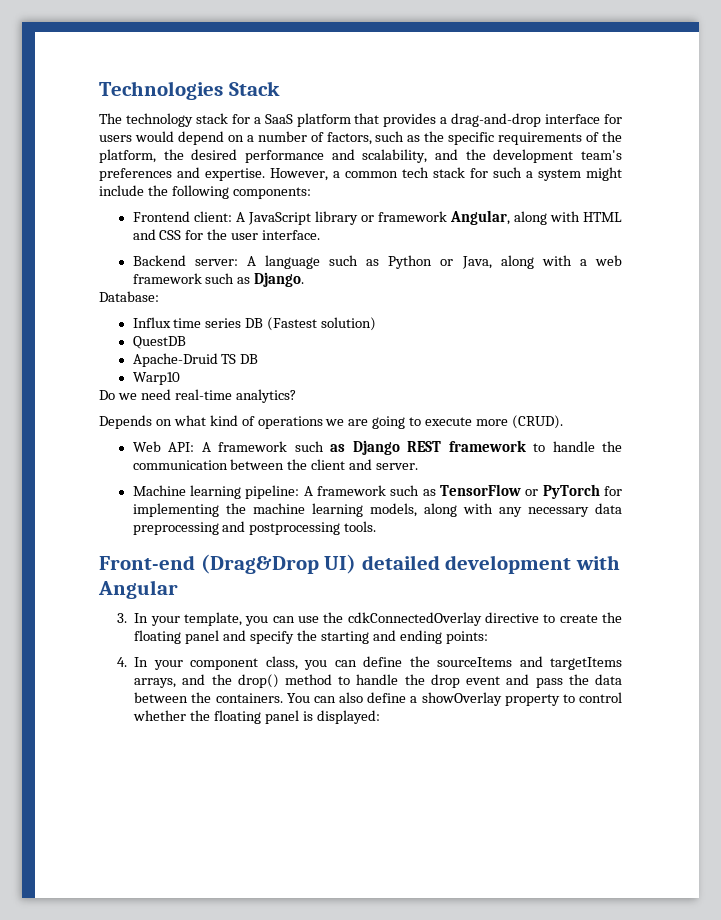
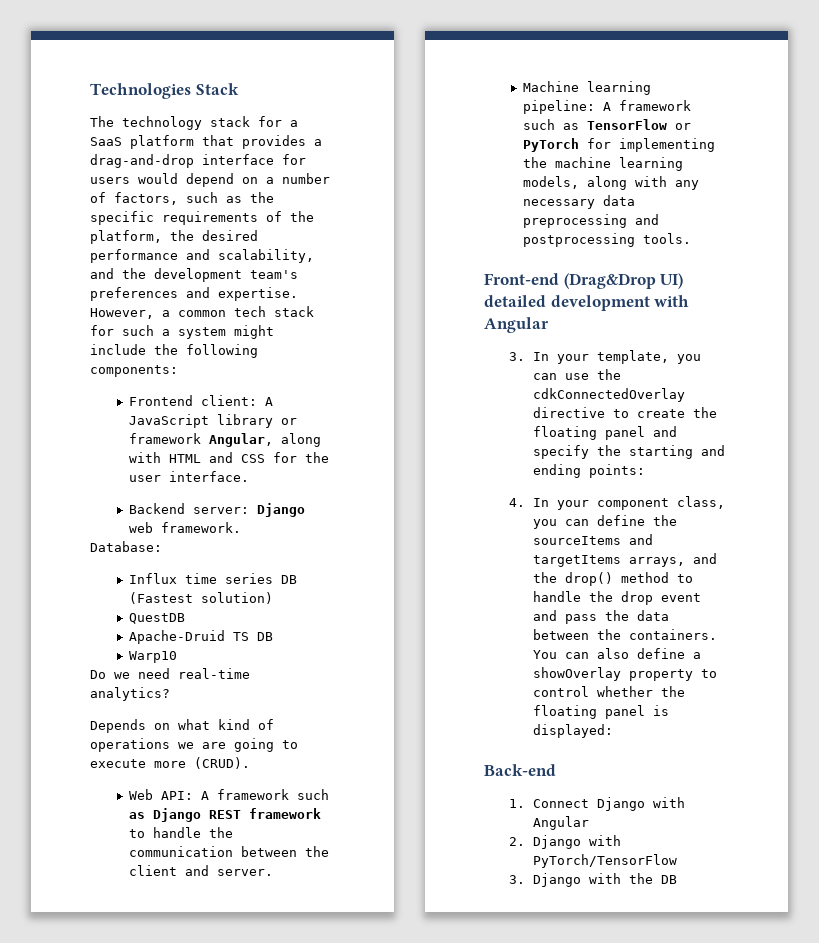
- Backend server: A language such as Python or Java, along with a web framework such as Django.
+ Backend server: Django web framework.
+ Back-end
+ 1. Connect Django with Angular
+ 2. Django with PyTorch/TensorFlow
+ 3. Django with the DB

